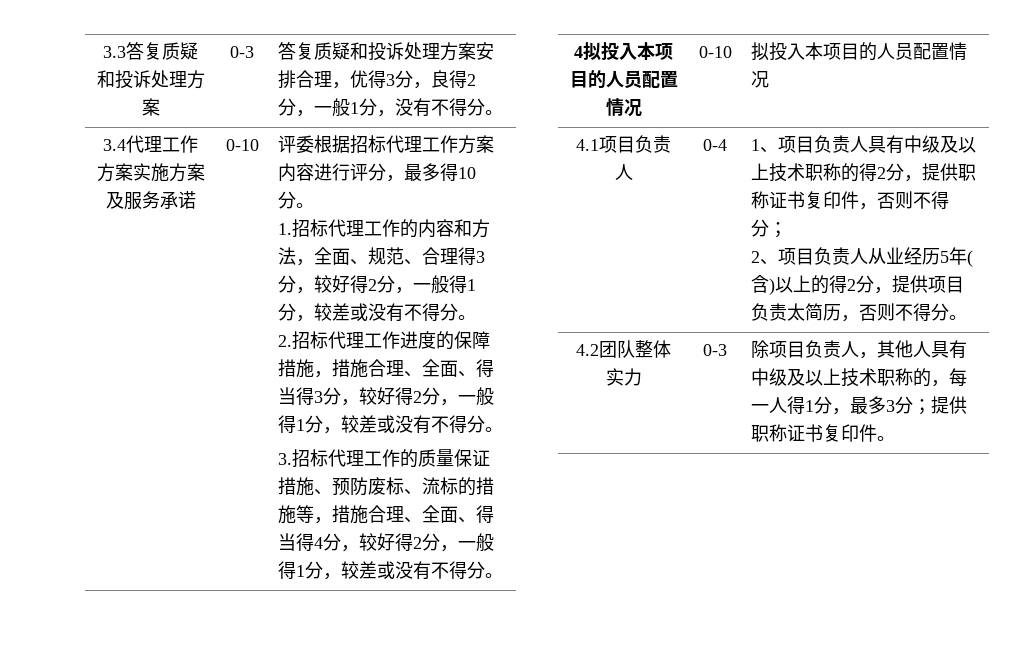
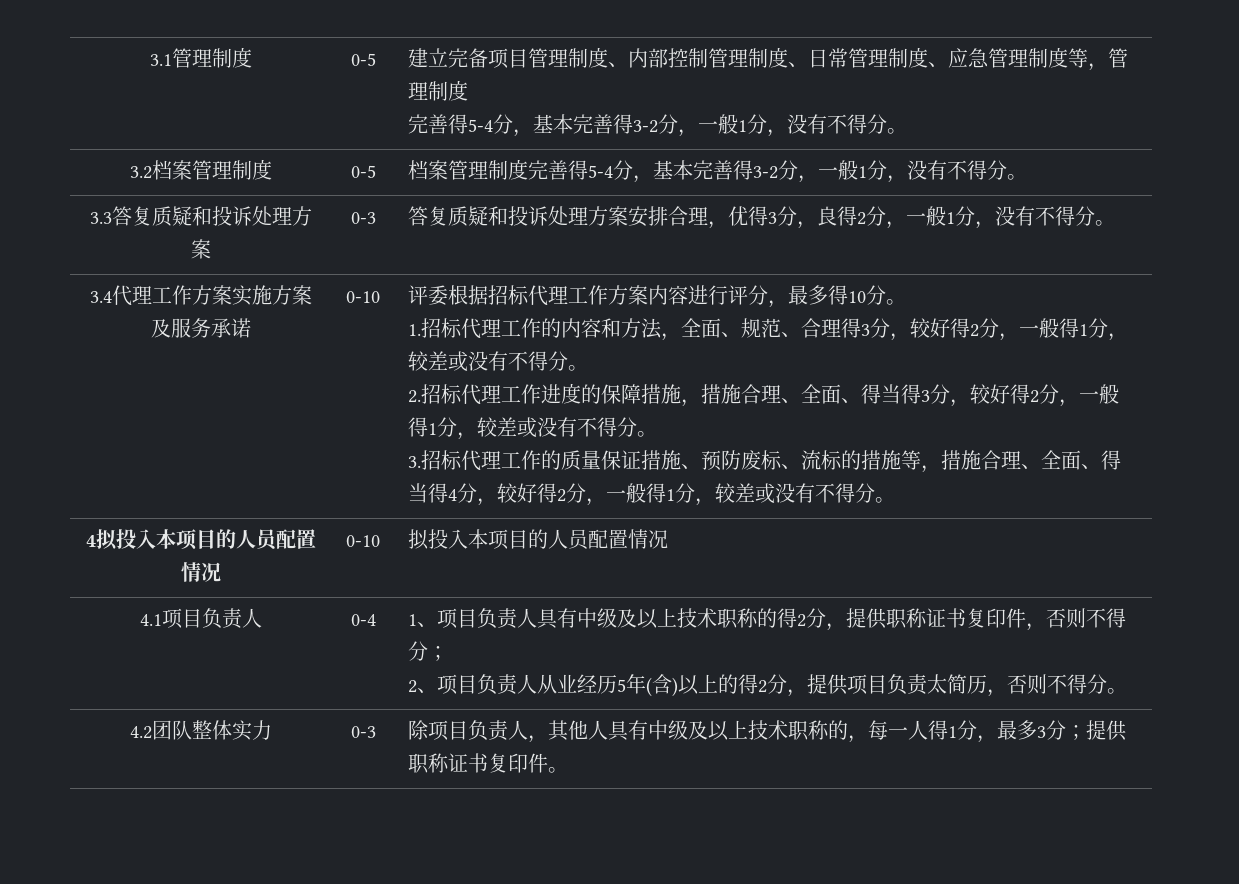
+ 3.1管理制度 | 0-5 | 建立完备项目管理制度、内部控制管理制度、日常管理制度、应急管理制度等，管理制度
+ 完善得5-4分，基本完善得3-2分，一般1分，没有不得分。
+ 3.2档案管理制度 | 0-5 | 档案管理制度完善得5-4分，基本完善得3-2分，一般1分，没有不得分。

